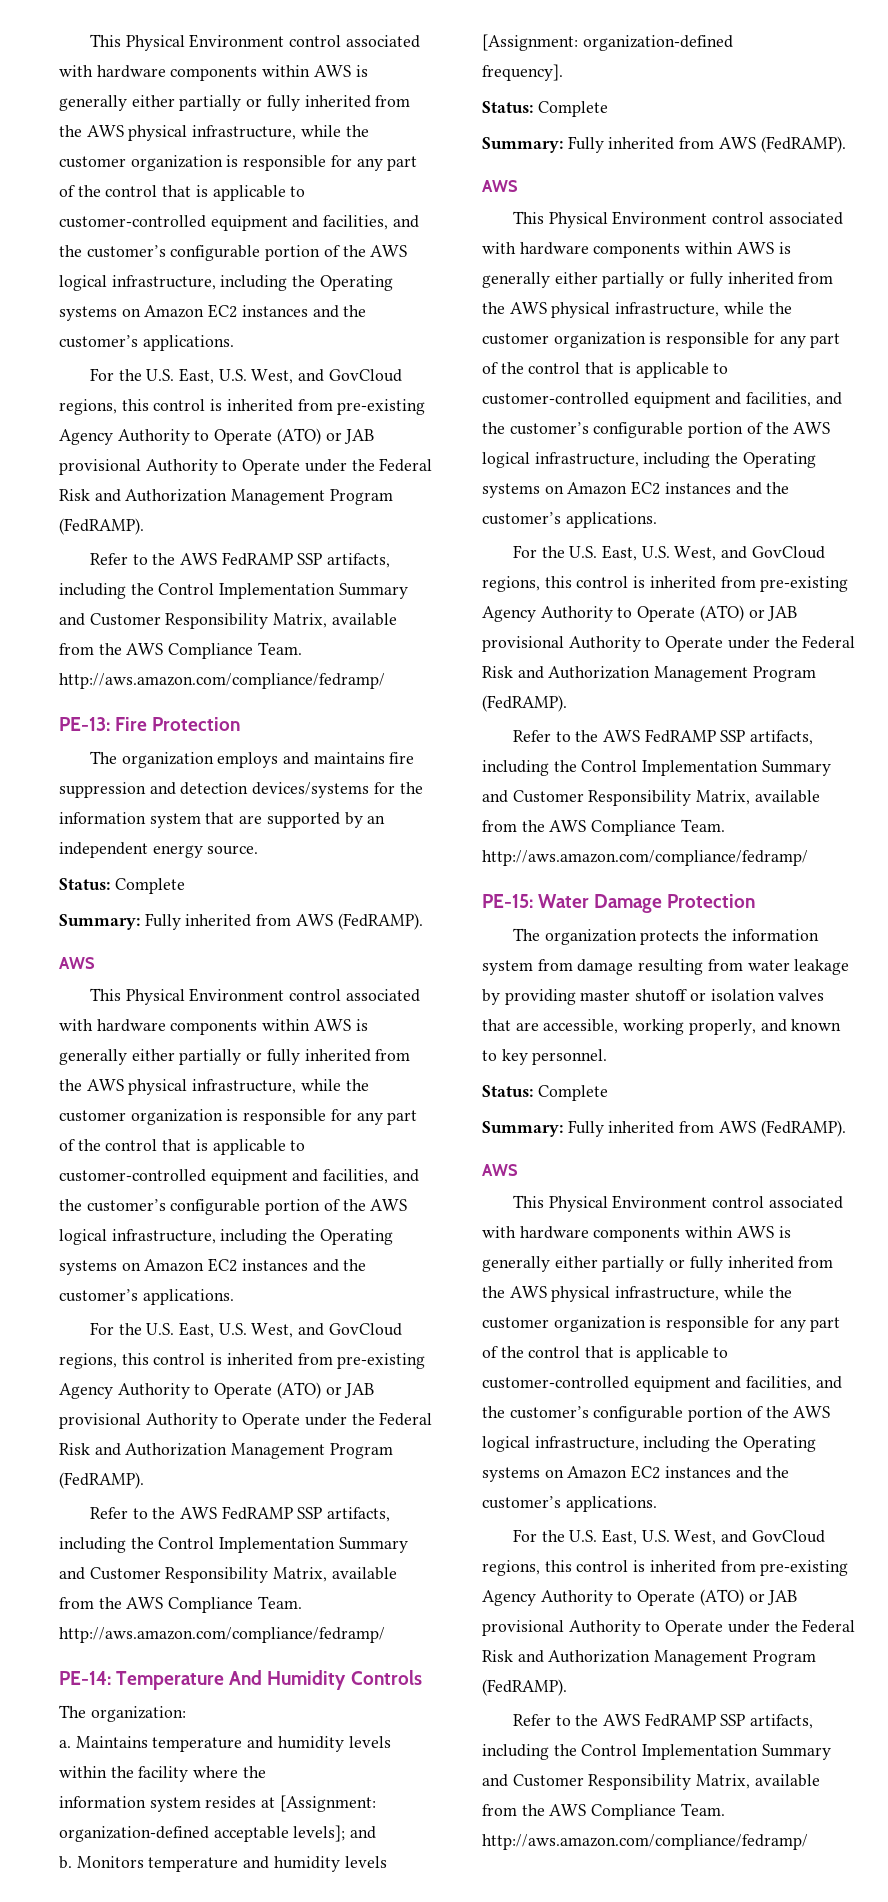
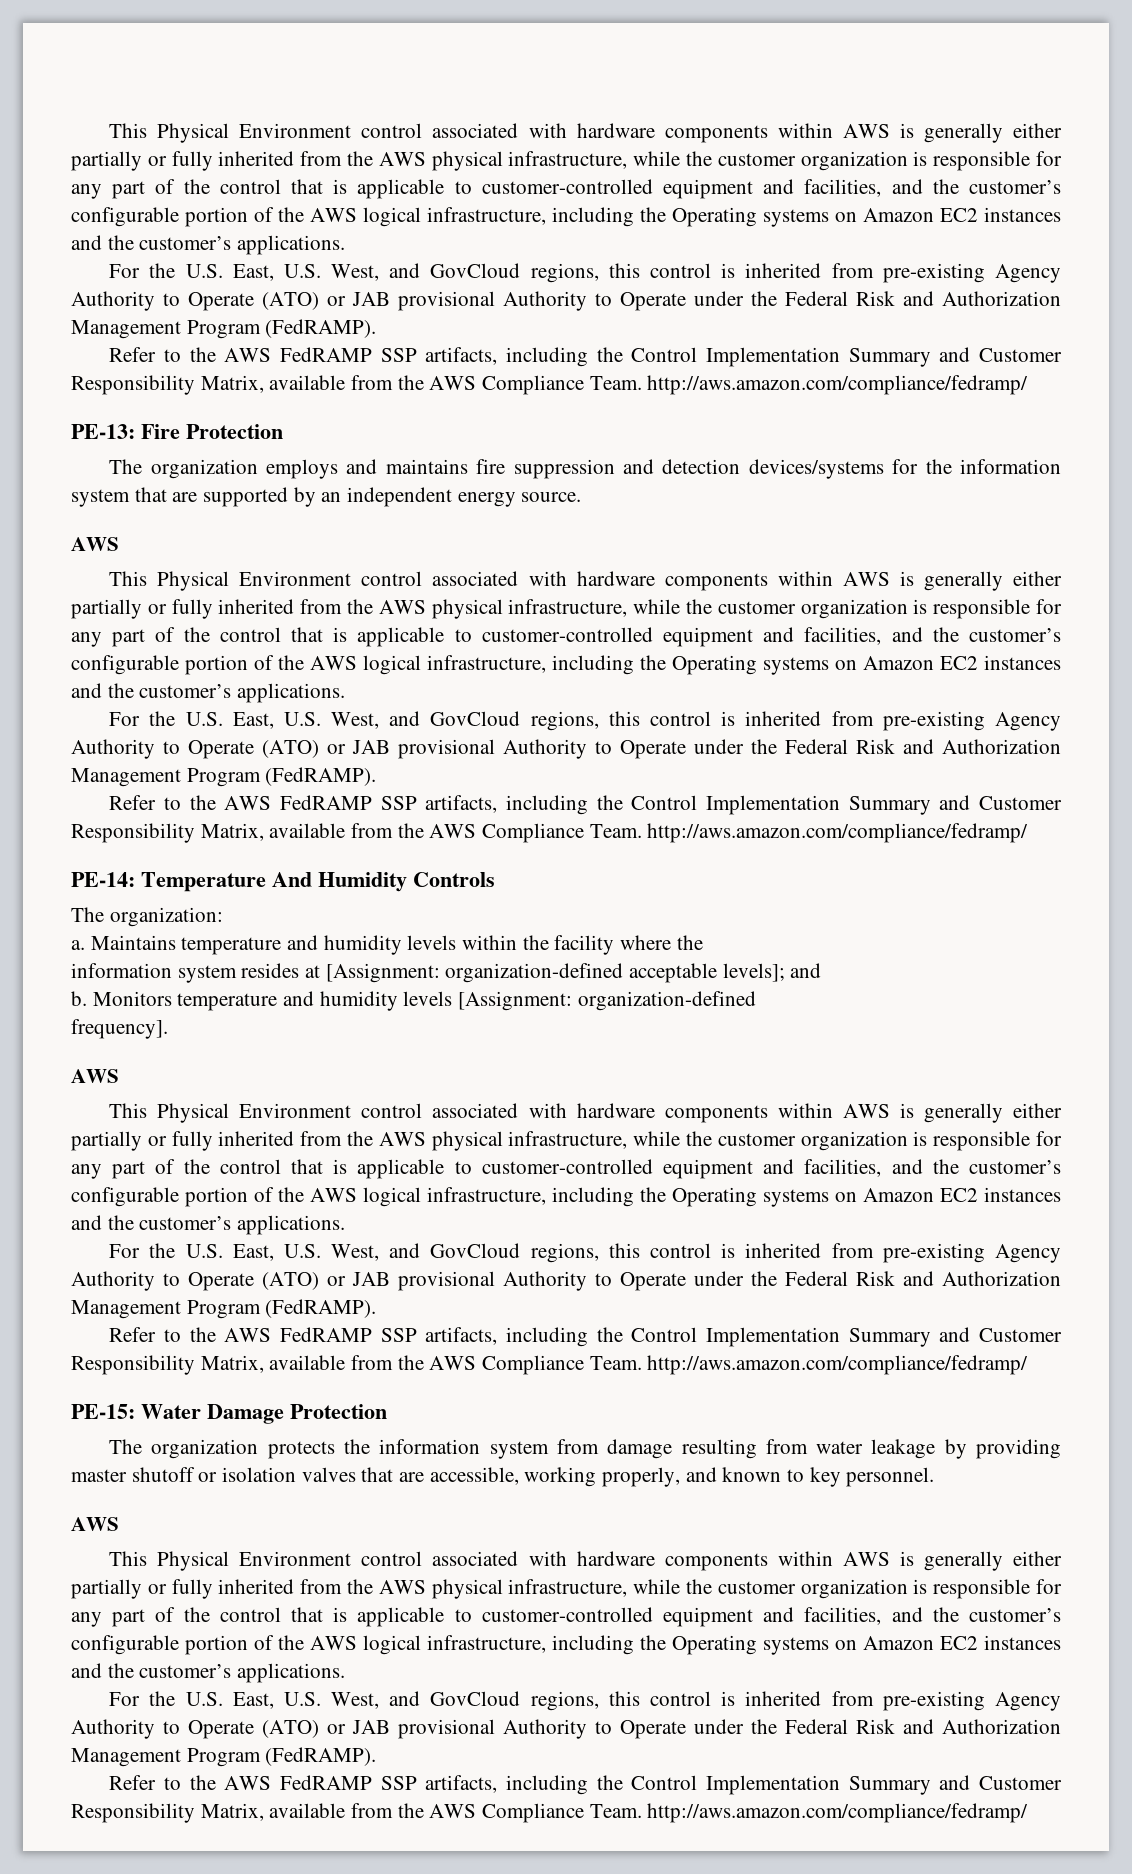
  The organization employs and maintains fire suppression and detection devices/systems for the information system that are supported by an independent energy source.
- Status: Complete
- Summary: Fully inherited from AWS (FedRAMP).
  frequency].
- Status: Complete
- Summary: Fully inherited from AWS (FedRAMP).
  The organization protects the information system from damage resulting from water leakage by providing master shutoff or isolation valves that are accessible, working properly, and known to key personnel.
- Status: Complete
- Summary: Fully inherited from AWS (FedRAMP).

